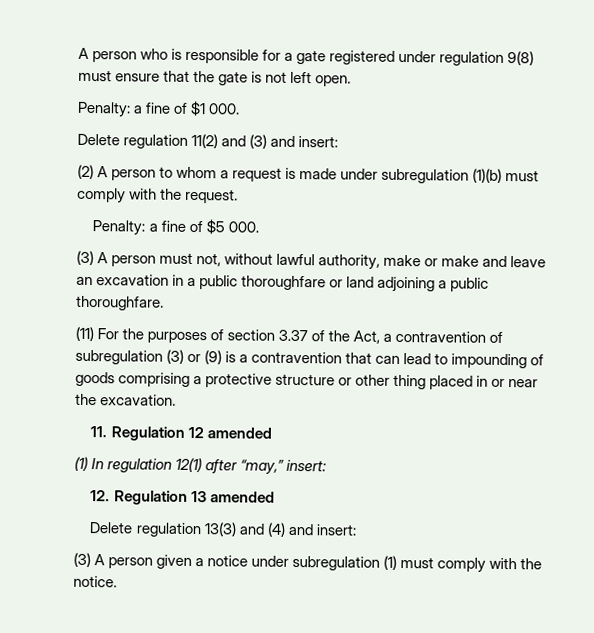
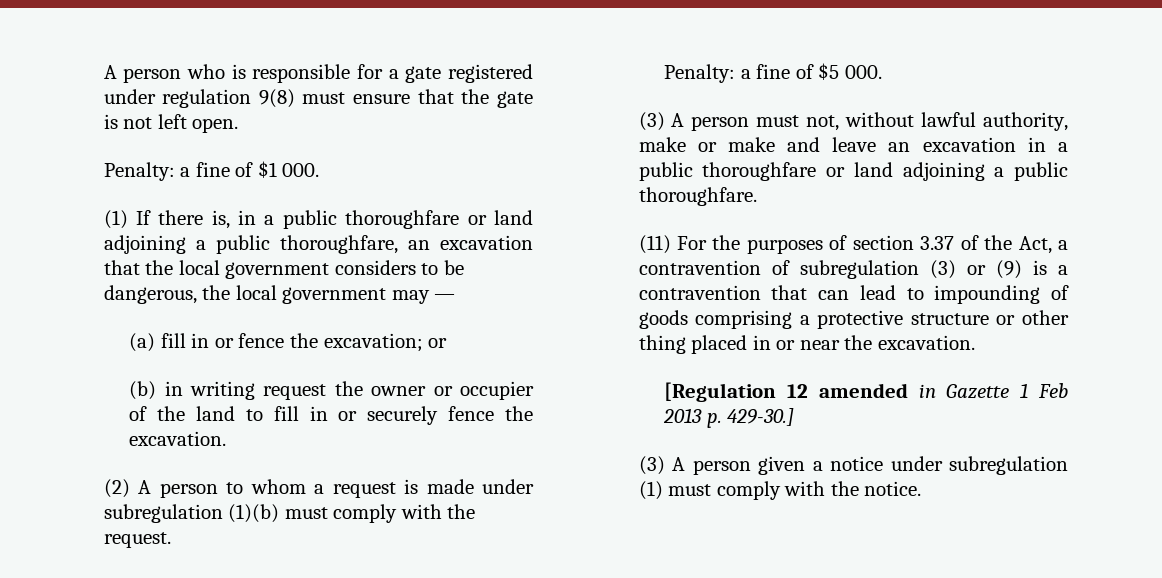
- Delete regulation 11(2) and (3) and insert:
+ (1) If there is, in a public thoroughfare or land adjoining a public thoroughfare, an excavation that the local government considers to be dangerous, the local government may —
+ (a) fill in or fence the excavation; or
+ (b) in writing request the owner or occupier of the land to fill in or securely fence the excavation.
- 11. Regulation 12 amended
- (1) In regulation 12(1) after “may,” insert:
- 12. Regulation 13 amended
- Delete regulation 13(3) and (4) and insert:
+ [Regulation 12 amended in Gazette 1 Feb 2013 p. 429-30.]

